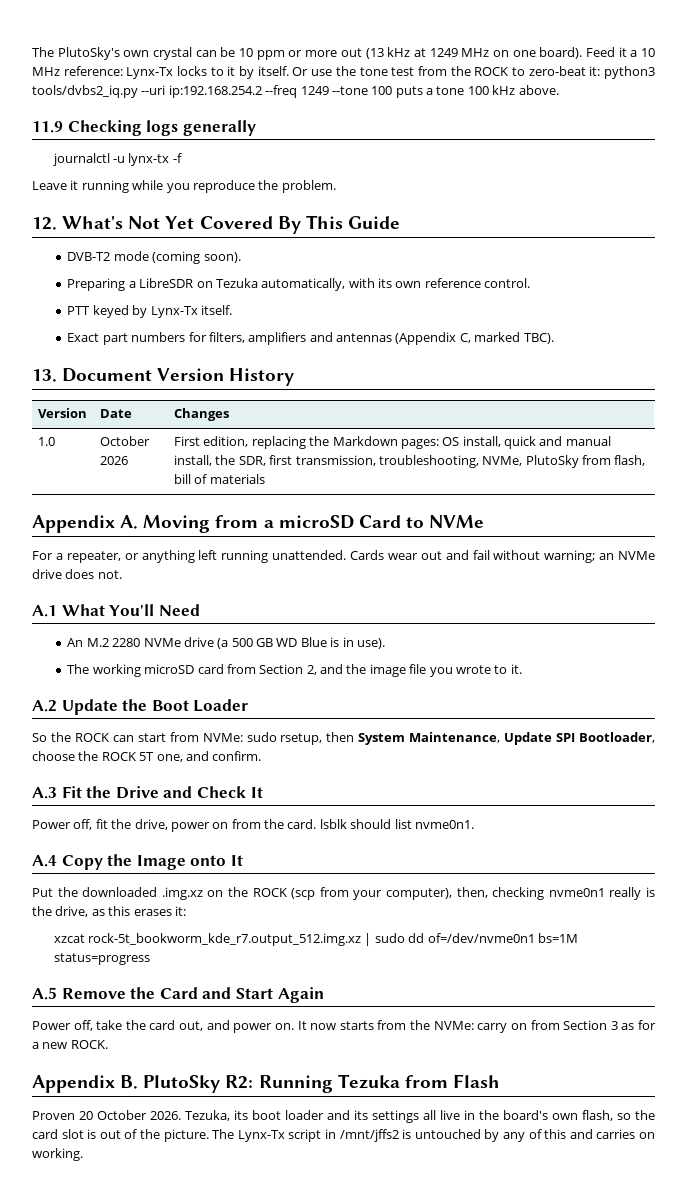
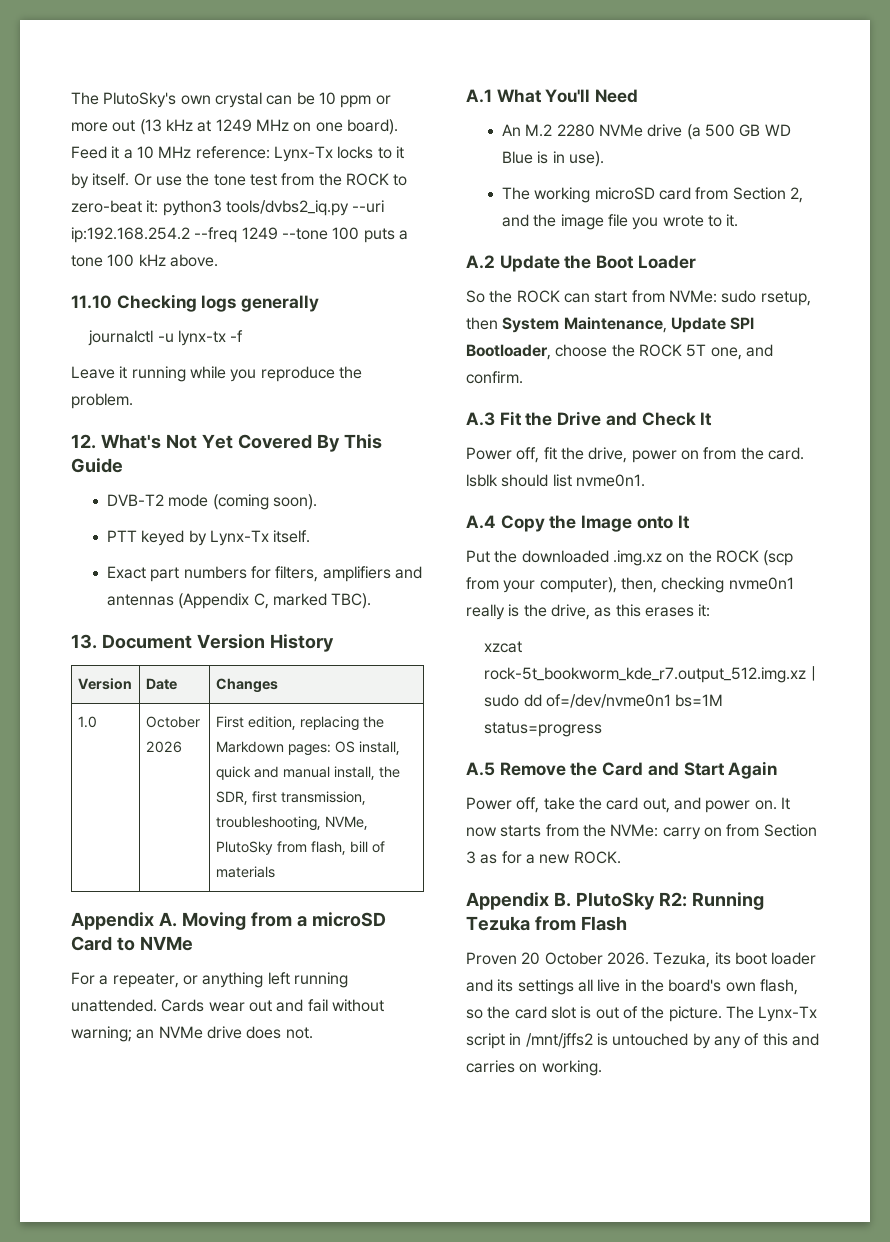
- 11.9 Checking logs generally
+ 11.10 Checking logs generally
- Preparing a LibreSDR on Tezuka automatically, with its own reference control.

